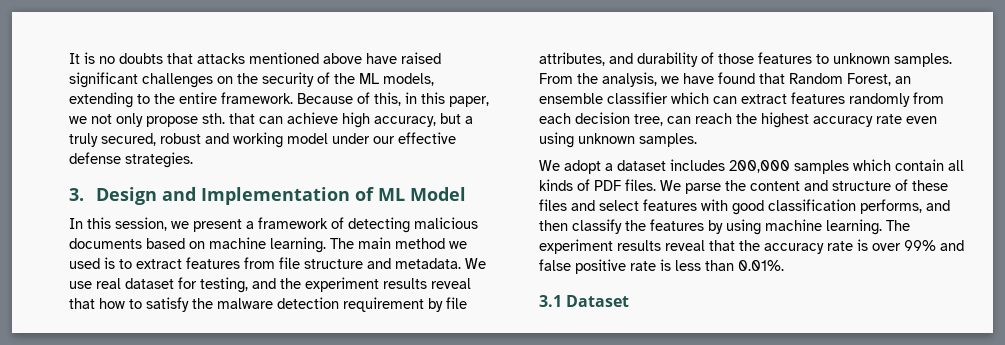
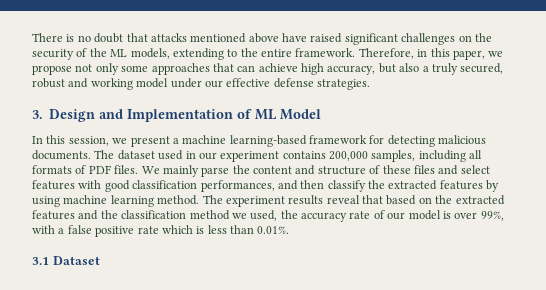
- It is no doubts that attacks mentioned above have raised significant challenges on the security of the ML models, extending to the entire framework.
+ There is no doubt that attacks mentioned above have raised significant challenges on the security of the ML models, extending to the entire framework.
- Because of this, in this paper, we not only propose sth. that can achieve high accuracy, but a truly secured, robust and working model under our effective defense strategies.
+ Therefore, in this paper, we propose not only some approaches that can achieve high accuracy, but also a truly secured, robust and working model under our effective defense strategies.
- In this session, we present a framework of detecting malicious documents based on machine learning. The main method we used is to extract features from file structure and metadata. We use real dataset for testing, and the experiment results reveal that how to satisfy the malware detection requirement by file attributes, and durability of those features to unknown samples. From the analysis, we have found that Random Forest, an ensemble classifier which can extract features randomly from each decision tree, can reach the highest accuracy rate even using unknown samples.
- We adopt a dataset includes 200,000 samples which contain all kinds of PDF files.
+ In this session, we present a machine learning-based framework for detecting malicious documents. The dataset used in our experiment contains 200,000 samples, including all formats of PDF files.
- We parse the content and structure of these files and select features with good classification performs, and then classify the features by using machine learning.
+ We mainly parse the content and structure of these files and select features with good classification performances, and then classify the extracted features by using machine learning method.
- The experiment results reveal that the accuracy rate is over 99% and false positive rate is less than 0.01%.
+ The experiment results reveal that based on the extracted features and the classification method we used, the accuracy rate of our model is over 99%, with a false positive rate which is less than 0.01%.

